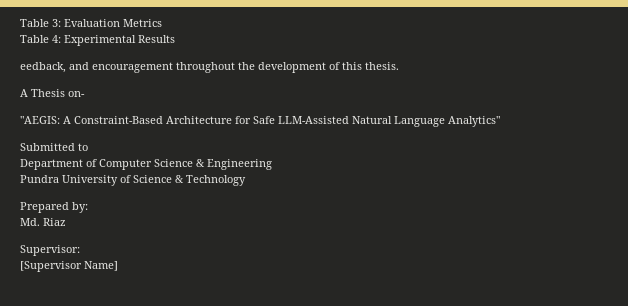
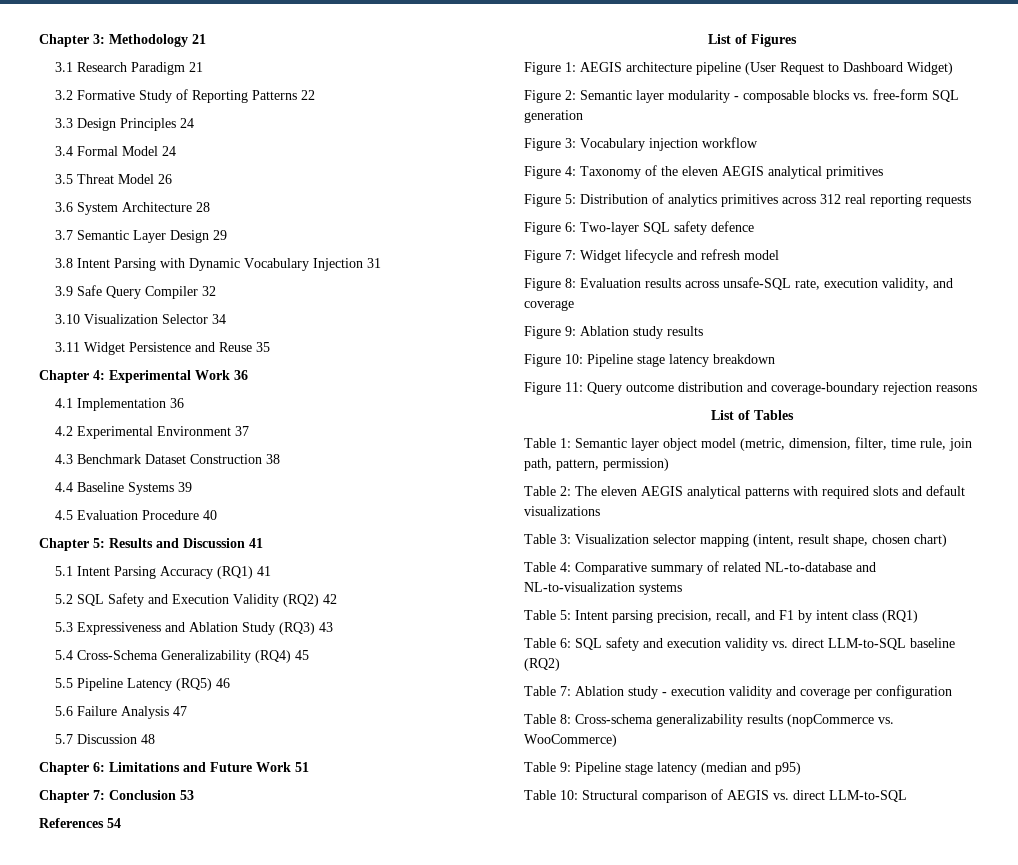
- Table 3: Evaluation Metrics
- Table 4: Experimental Results
- eedback, and encouragement throughout the development of this thesis.
- A Thesis on-
- "AEGIS: A Constraint-Based Architecture for Safe LLM-Assisted Natural Language Analytics"
- Submitted to
- Department of Computer Science & Engineering
- Pundra University of Science & Technology
- Prepared by:
- Md. Riaz
- Supervisor:
- [Supervisor Name]
+ Chapter 3: Methodology 21
+ 3.1 Research Paradigm 21
+ 3.2 Formative Study of Reporting Patterns 22
+ 3.3 Design Principles 24
+ 3.4 Formal Model 24
+ 3.5 Threat Model 26
+ 3.6 System Architecture 28
+ 3.7 Semantic Layer Design 29
+ 3.8 Intent Parsing with Dynamic Vocabulary Injection 31
+ 3.9 Safe Query Compiler 32
+ 3.10 Visualization Selector 34
+ 3.11 Widget Persistence and Reuse 35
+ Chapter 4: Experimental Work 36
+ 4.1 Implementation 36
+ 4.2 Experimental Environment 37
+ 4.3 Benchmark Dataset Construction 38
+ 4.4 Baseline Systems 39
+ 4.5 Evaluation Procedure 40
+ Chapter 5: Results and Discussion 41
+ 5.1 Intent Parsing Accuracy (RQ1) 41
+ 5.2 SQL Safety and Execution Validity (RQ2) 42
+ 5.3 Expressiveness and Ablation Study (RQ3) 43
+ 5.4 Cross-Schema Generalizability (RQ4) 45
+ 5.5 Pipeline Latency (RQ5) 46
+ 5.6 Failure Analysis 47
+ 5.7 Discussion 48
+ Chapter 6: Limitations and Future Work 51
+ Chapter 7: Conclusion 53
+ References 54
+ List of Figures
+ Figure 1: AEGIS architecture pipeline (User Request to Dashboard Widget)
+ Figure 2: Semantic layer modularity - composable blocks vs. free-form SQL generation
+ Figure 3: Vocabulary injection workflow
+ Figure 4: Taxonomy of the eleven AEGIS analytical primitives
+ Figure 5: Distribution of analytics primitives across 312 real reporting requests
+ Figure 6: Two-layer SQL safety defence
+ Figure 7: Widget lifecycle and refresh model
+ Figure 8: Evaluation results across unsafe-SQL rate, execution validity, and coverage
+ Figure 9: Ablation study results
+ Figure 10: Pipeline stage latency breakdown
+ Figure 11: Query outcome distribution and coverage-boundary rejection reasons
+ List of Tables
+ Table 1: Semantic layer object model (metric, dimension, filter, time rule, join path, pattern, permission)
+ Table 2: The eleven AEGIS analytical patterns with required slots and default visualizations
+ Table 3: Visualization selector mapping (intent, result shape, chosen chart)
+ Table 4: Comparative summary of related NL-to-database and NL-to-visualization systems
+ Table 5: Intent parsing precision, recall, and F1 by intent class (RQ1)
+ Table 6: SQL safety and execution validity vs. direct LLM-to-SQL baseline (RQ2)
+ Table 7: Ablation study - execution validity and coverage per configuration
+ Table 8: Cross-schema generalizability results (nopCommerce vs. WooCommerce)
+ Table 9: Pipeline stage latency (median and p95)
+ Table 10: Structural comparison of AEGIS vs. direct LLM-to-SQL

